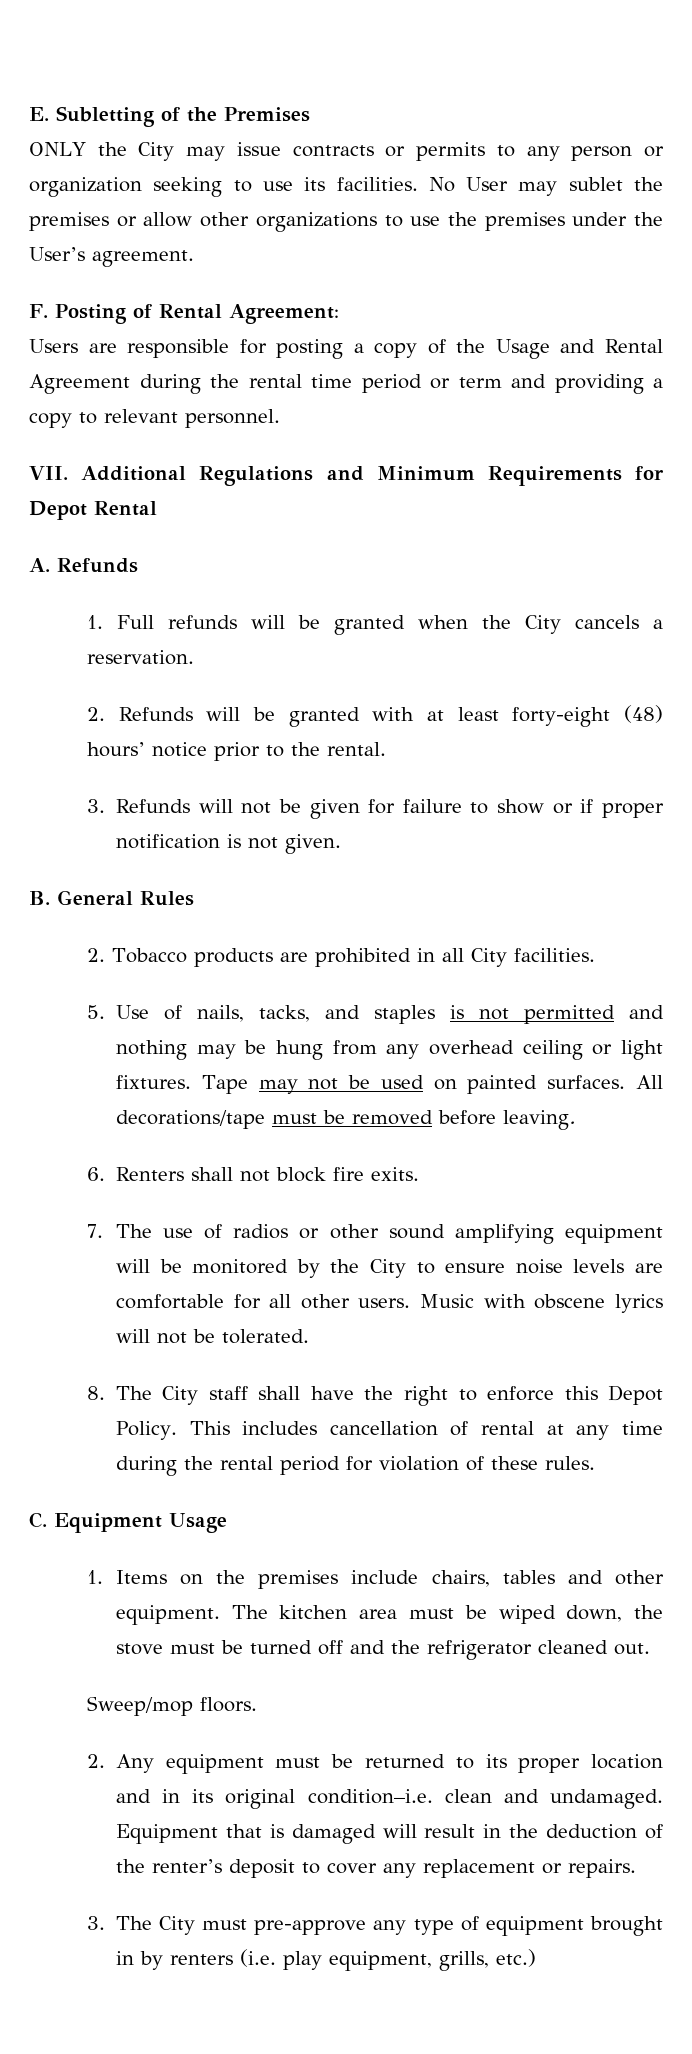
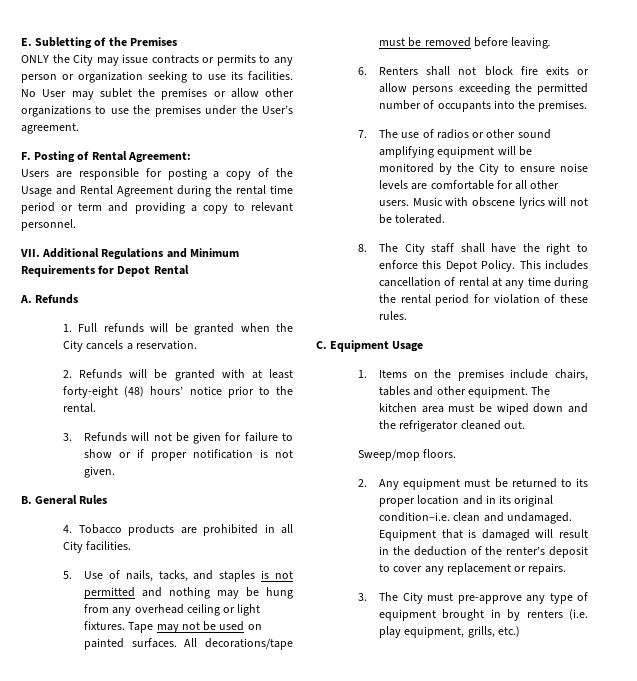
- 2. Tobacco products are prohibited in all City facilities.
+ 4. Tobacco products are prohibited in all City facilities.
- 6. Renters shall not block fire exits.
+ 6. Renters shall not block fire exits or allow persons exceeding the permitted number of occupants into the premises.
- The kitchen area must be wiped down, the stove must be turned off and the refrigerator cleaned out.
+ The kitchen area must be wiped down and the refrigerator cleaned out.

